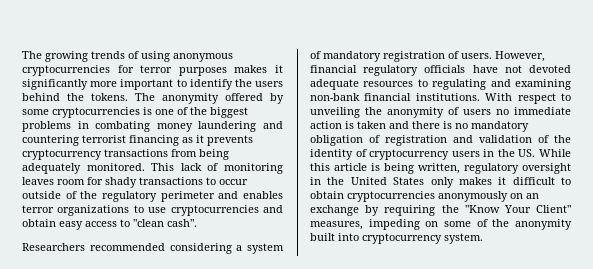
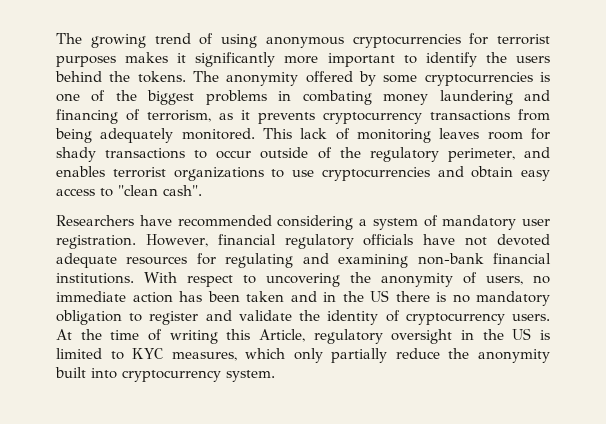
- The growing trends of using anonymous cryptocurrencies for terror purposes makes it significantly more important to identify the users behind the tokens.
+ The growing trend of using anonymous cryptocurrencies for terrorist purposes makes it significantly more important to identify the users behind the tokens.
- The anonymity offered by some cryptocurrencies is one of the biggest problems in combating money laundering and countering terrorist financing as it prevents cryptocurrency transactions from being adequately monitored.
+ The anonymity offered by some cryptocurrencies is one of the biggest problems in combating money laundering and financing of terrorism, as it prevents cryptocurrency transactions from being adequately monitored.
- This lack of monitoring leaves room for shady transactions to occur outside of the regulatory perimeter and enables terror organizations to use cryptocurrencies and obtain easy access to "clean cash".
+ This lack of monitoring leaves room for shady transactions to occur outside of the regulatory perimeter, and enables terrorist organizations to use cryptocurrencies and obtain easy access to "clean cash".
- Researchers recommended considering a system of mandatory registration of users.
+ Researchers have recommended considering a system of mandatory user registration.
- However, financial regulatory officials have not devoted adequate resources to regulating and examining non-bank financial institutions.
+ However, financial regulatory officials have not devoted adequate resources for regulating and examining non-bank financial institutions.
- With respect to unveiling the anonymity of users no immediate action is taken and there is no mandatory obligation of registration and validation of the identity of cryptocurrency users in the US. While this article is being written, regulatory oversight in the United States only makes it difficult to obtain cryptocurrencies anonymously on an exchange by requiring the "Know Your Client" measures, impeding on some of the anonymity built into cryptocurrency system.
+ With respect to uncovering the anonymity of users, no immediate action has been taken and in the US there is no mandatory obligation to register and validate the identity of cryptocurrency users. At the time of writing this Article, regulatory oversight in the US is limited to KYC measures, which only partially reduce the anonymity built into cryptocurrency system.

